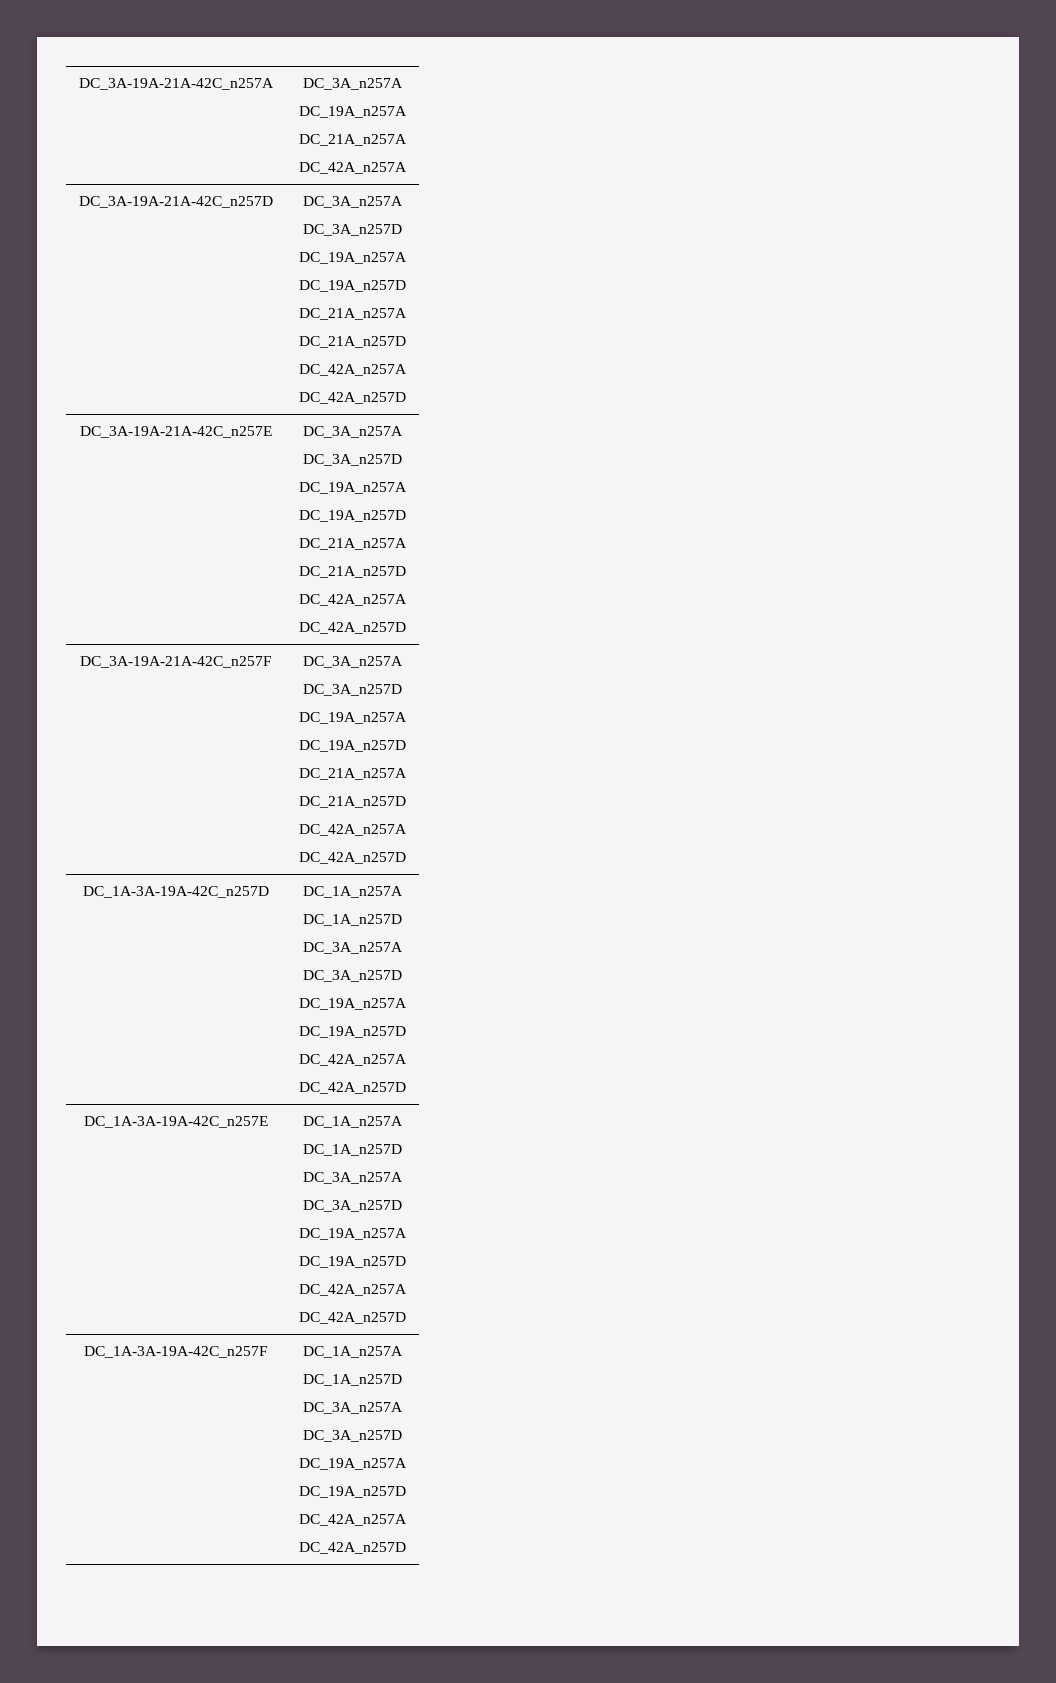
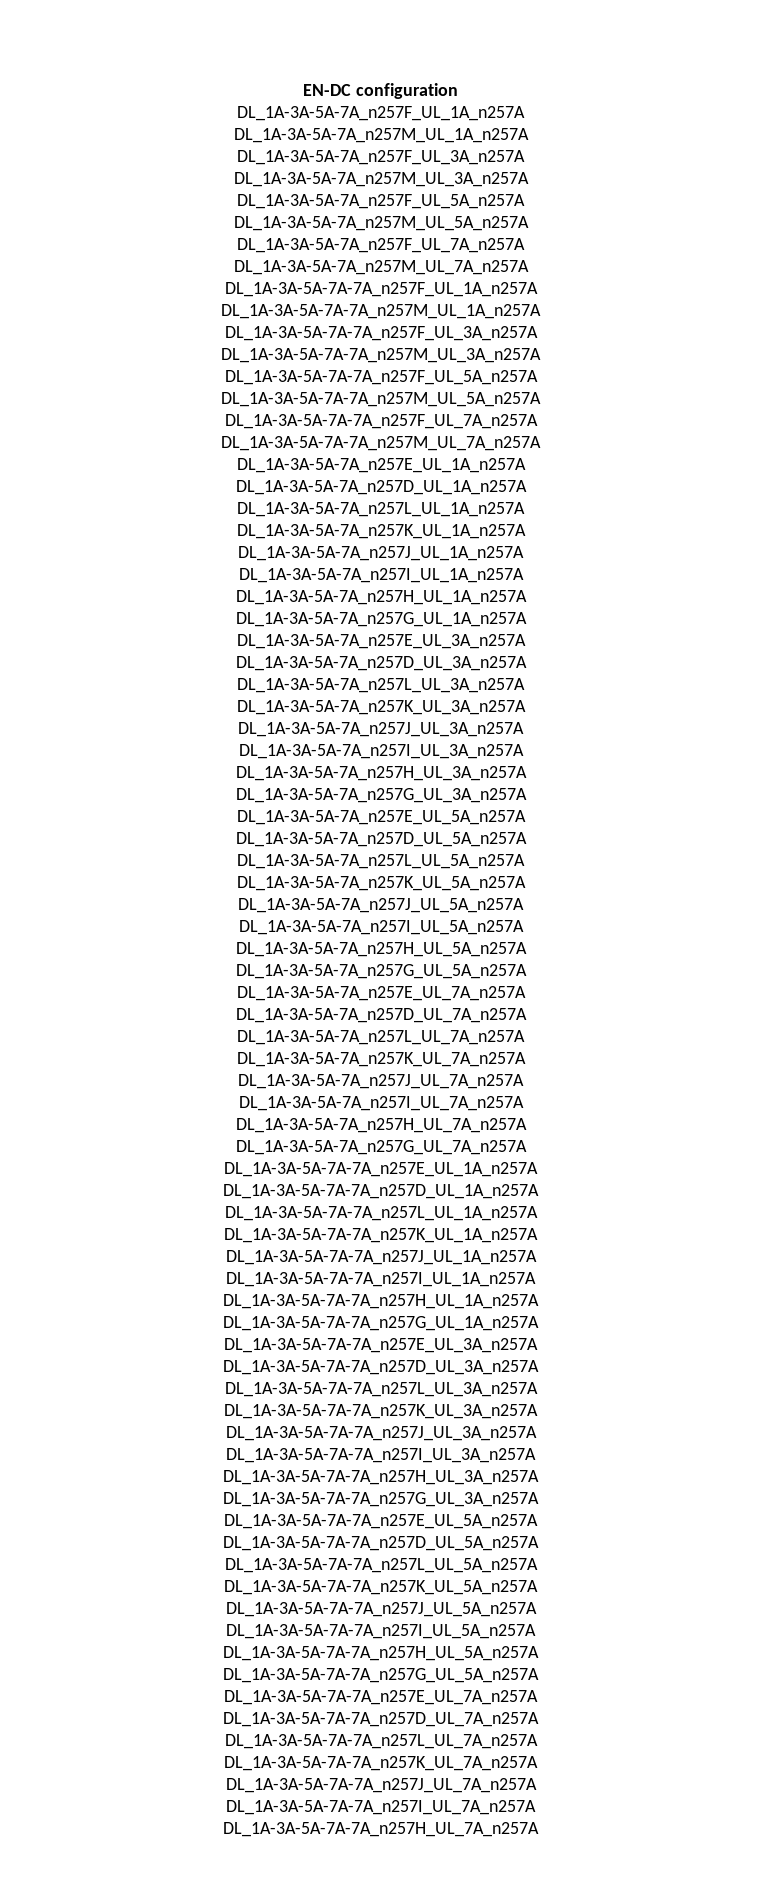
- DC_3A-19A-21A-42C_n257A | DC_3A_n257A
- DC_19A_n257A
- DC_21A_n257A
- DC_42A_n257A
- DC_3A-19A-21A-42C_n257D | DC_3A_n257A
- DC_3A_n257D
- DC_19A_n257A
- DC_19A_n257D
- DC_21A_n257A
- DC_21A_n257D
- DC_42A_n257A
- DC_42A_n257D
- DC_3A-19A-21A-42C_n257E | DC_3A_n257A
- DC_3A_n257D
- DC_19A_n257A
- DC_19A_n257D
- DC_21A_n257A
- DC_21A_n257D
- DC_42A_n257A
- DC_42A_n257D
- DC_3A-19A-21A-42C_n257F | DC_3A_n257A
- DC_3A_n257D
- DC_19A_n257A
- DC_19A_n257D
- DC_21A_n257A
- DC_21A_n257D
- DC_42A_n257A
- DC_42A_n257D
- DC_1A-3A-19A-42C_n257D | DC_1A_n257A
- DC_1A_n257D
- DC_3A_n257A
- DC_3A_n257D
- DC_19A_n257A
- DC_19A_n257D
- DC_42A_n257A
- DC_42A_n257D
- DC_1A-3A-19A-42C_n257E | DC_1A_n257A
- DC_1A_n257D
- DC_3A_n257A
- DC_3A_n257D
- DC_19A_n257A
- DC_19A_n257D
- DC_42A_n257A
- DC_42A_n257D
- DC_1A-3A-19A-42C_n257F | DC_1A_n257A
- DC_1A_n257D
- DC_3A_n257A
- DC_3A_n257D
- DC_19A_n257A
- DC_19A_n257D
- DC_42A_n257A
- DC_42A_n257D
+ EN-DC configuration
+ DL_1A-3A-5A-7A_n257F_UL_1A_n257A
+ DL_1A-3A-5A-7A_n257M_UL_1A_n257A
+ DL_1A-3A-5A-7A_n257F_UL_3A_n257A
+ DL_1A-3A-5A-7A_n257M_UL_3A_n257A
+ DL_1A-3A-5A-7A_n257F_UL_5A_n257A
+ DL_1A-3A-5A-7A_n257M_UL_5A_n257A
+ DL_1A-3A-5A-7A_n257F_UL_7A_n257A
+ DL_1A-3A-5A-7A_n257M_UL_7A_n257A
+ DL_1A-3A-5A-7A-7A_n257F_UL_1A_n257A
+ DL_1A-3A-5A-7A-7A_n257M_UL_1A_n257A
+ DL_1A-3A-5A-7A-7A_n257F_UL_3A_n257A
+ DL_1A-3A-5A-7A-7A_n257M_UL_3A_n257A
+ DL_1A-3A-5A-7A-7A_n257F_UL_5A_n257A
+ DL_1A-3A-5A-7A-7A_n257M_UL_5A_n257A
+ DL_1A-3A-5A-7A-7A_n257F_UL_7A_n257A
+ DL_1A-3A-5A-7A-7A_n257M_UL_7A_n257A
+ DL_1A-3A-5A-7A_n257E_UL_1A_n257A
+ DL_1A-3A-5A-7A_n257D_UL_1A_n257A
+ DL_1A-3A-5A-7A_n257L_UL_1A_n257A
+ DL_1A-3A-5A-7A_n257K_UL_1A_n257A
+ DL_1A-3A-5A-7A_n257J_UL_1A_n257A
+ DL_1A-3A-5A-7A_n257I_UL_1A_n257A
+ DL_1A-3A-5A-7A_n257H_UL_1A_n257A
+ DL_1A-3A-5A-7A_n257G_UL_1A_n257A
+ DL_1A-3A-5A-7A_n257E_UL_3A_n257A
+ DL_1A-3A-5A-7A_n257D_UL_3A_n257A
+ DL_1A-3A-5A-7A_n257L_UL_3A_n257A
+ DL_1A-3A-5A-7A_n257K_UL_3A_n257A
+ DL_1A-3A-5A-7A_n257J_UL_3A_n257A
+ DL_1A-3A-5A-7A_n257I_UL_3A_n257A
+ DL_1A-3A-5A-7A_n257H_UL_3A_n257A
+ DL_1A-3A-5A-7A_n257G_UL_3A_n257A
+ DL_1A-3A-5A-7A_n257E_UL_5A_n257A
+ DL_1A-3A-5A-7A_n257D_UL_5A_n257A
+ DL_1A-3A-5A-7A_n257L_UL_5A_n257A
+ DL_1A-3A-5A-7A_n257K_UL_5A_n257A
+ DL_1A-3A-5A-7A_n257J_UL_5A_n257A
+ DL_1A-3A-5A-7A_n257I_UL_5A_n257A
+ DL_1A-3A-5A-7A_n257H_UL_5A_n257A
+ DL_1A-3A-5A-7A_n257G_UL_5A_n257A
+ DL_1A-3A-5A-7A_n257E_UL_7A_n257A
+ DL_1A-3A-5A-7A_n257D_UL_7A_n257A
+ DL_1A-3A-5A-7A_n257L_UL_7A_n257A
+ DL_1A-3A-5A-7A_n257K_UL_7A_n257A
+ DL_1A-3A-5A-7A_n257J_UL_7A_n257A
+ DL_1A-3A-5A-7A_n257I_UL_7A_n257A
+ DL_1A-3A-5A-7A_n257H_UL_7A_n257A
+ DL_1A-3A-5A-7A_n257G_UL_7A_n257A
+ DL_1A-3A-5A-7A-7A_n257E_UL_1A_n257A
+ DL_1A-3A-5A-7A-7A_n257D_UL_1A_n257A
+ DL_1A-3A-5A-7A-7A_n257L_UL_1A_n257A
+ DL_1A-3A-5A-7A-7A_n257K_UL_1A_n257A
+ DL_1A-3A-5A-7A-7A_n257J_UL_1A_n257A
+ DL_1A-3A-5A-7A-7A_n257I_UL_1A_n257A
+ DL_1A-3A-5A-7A-7A_n257H_UL_1A_n257A
+ DL_1A-3A-5A-7A-7A_n257G_UL_1A_n257A
+ DL_1A-3A-5A-7A-7A_n257E_UL_3A_n257A
+ DL_1A-3A-5A-7A-7A_n257D_UL_3A_n257A
+ DL_1A-3A-5A-7A-7A_n257L_UL_3A_n257A
+ DL_1A-3A-5A-7A-7A_n257K_UL_3A_n257A
+ DL_1A-3A-5A-7A-7A_n257J_UL_3A_n257A
+ DL_1A-3A-5A-7A-7A_n257I_UL_3A_n257A
+ DL_1A-3A-5A-7A-7A_n257H_UL_3A_n257A
+ DL_1A-3A-5A-7A-7A_n257G_UL_3A_n257A
+ DL_1A-3A-5A-7A-7A_n257E_UL_5A_n257A
+ DL_1A-3A-5A-7A-7A_n257D_UL_5A_n257A
+ DL_1A-3A-5A-7A-7A_n257L_UL_5A_n257A
+ DL_1A-3A-5A-7A-7A_n257K_UL_5A_n257A
+ DL_1A-3A-5A-7A-7A_n257J_UL_5A_n257A
+ DL_1A-3A-5A-7A-7A_n257I_UL_5A_n257A
+ DL_1A-3A-5A-7A-7A_n257H_UL_5A_n257A
+ DL_1A-3A-5A-7A-7A_n257G_UL_5A_n257A
+ DL_1A-3A-5A-7A-7A_n257E_UL_7A_n257A
+ DL_1A-3A-5A-7A-7A_n257D_UL_7A_n257A
+ DL_1A-3A-5A-7A-7A_n257L_UL_7A_n257A
+ DL_1A-3A-5A-7A-7A_n257K_UL_7A_n257A
+ DL_1A-3A-5A-7A-7A_n257J_UL_7A_n257A
+ DL_1A-3A-5A-7A-7A_n257I_UL_7A_n257A
+ DL_1A-3A-5A-7A-7A_n257H_UL_7A_n257A

